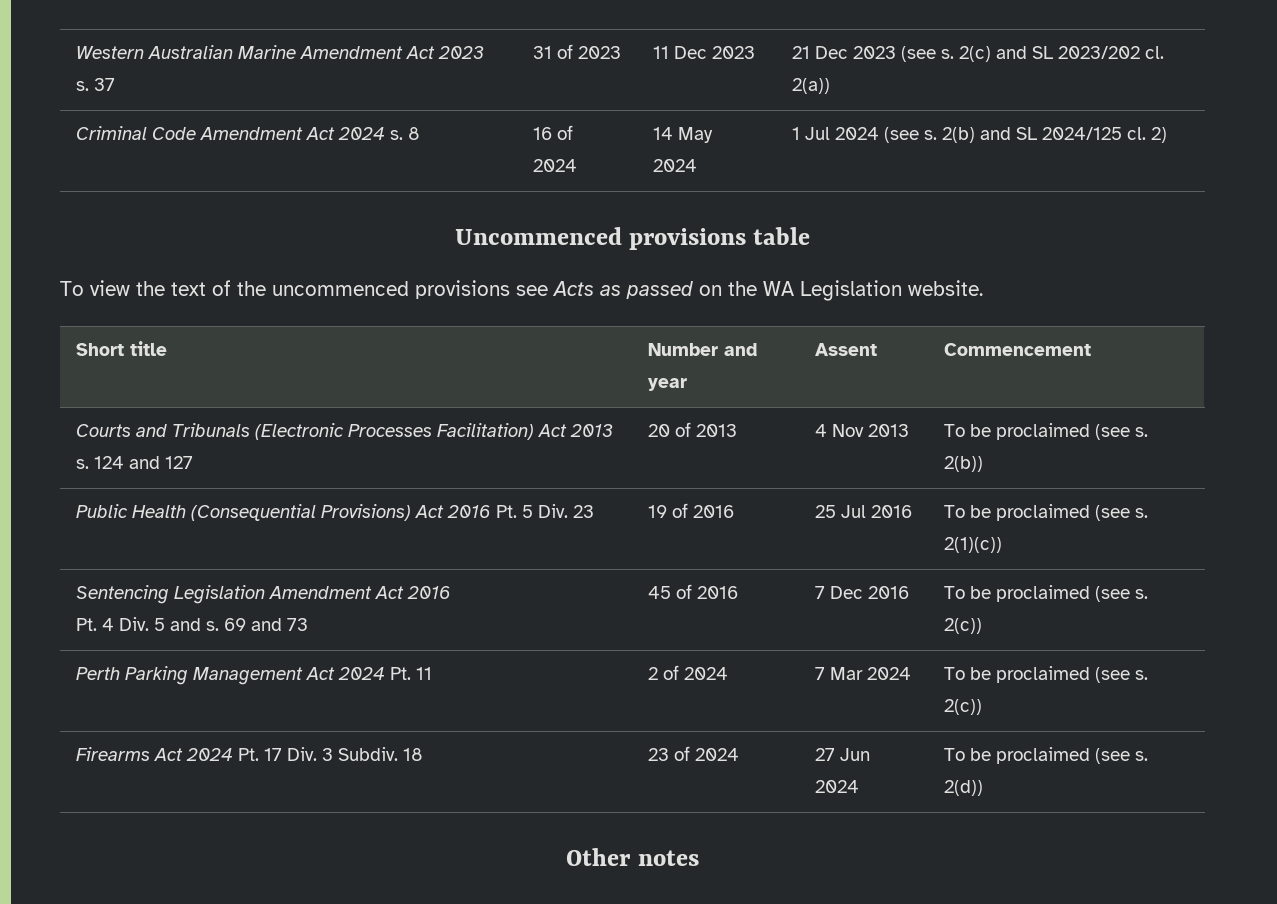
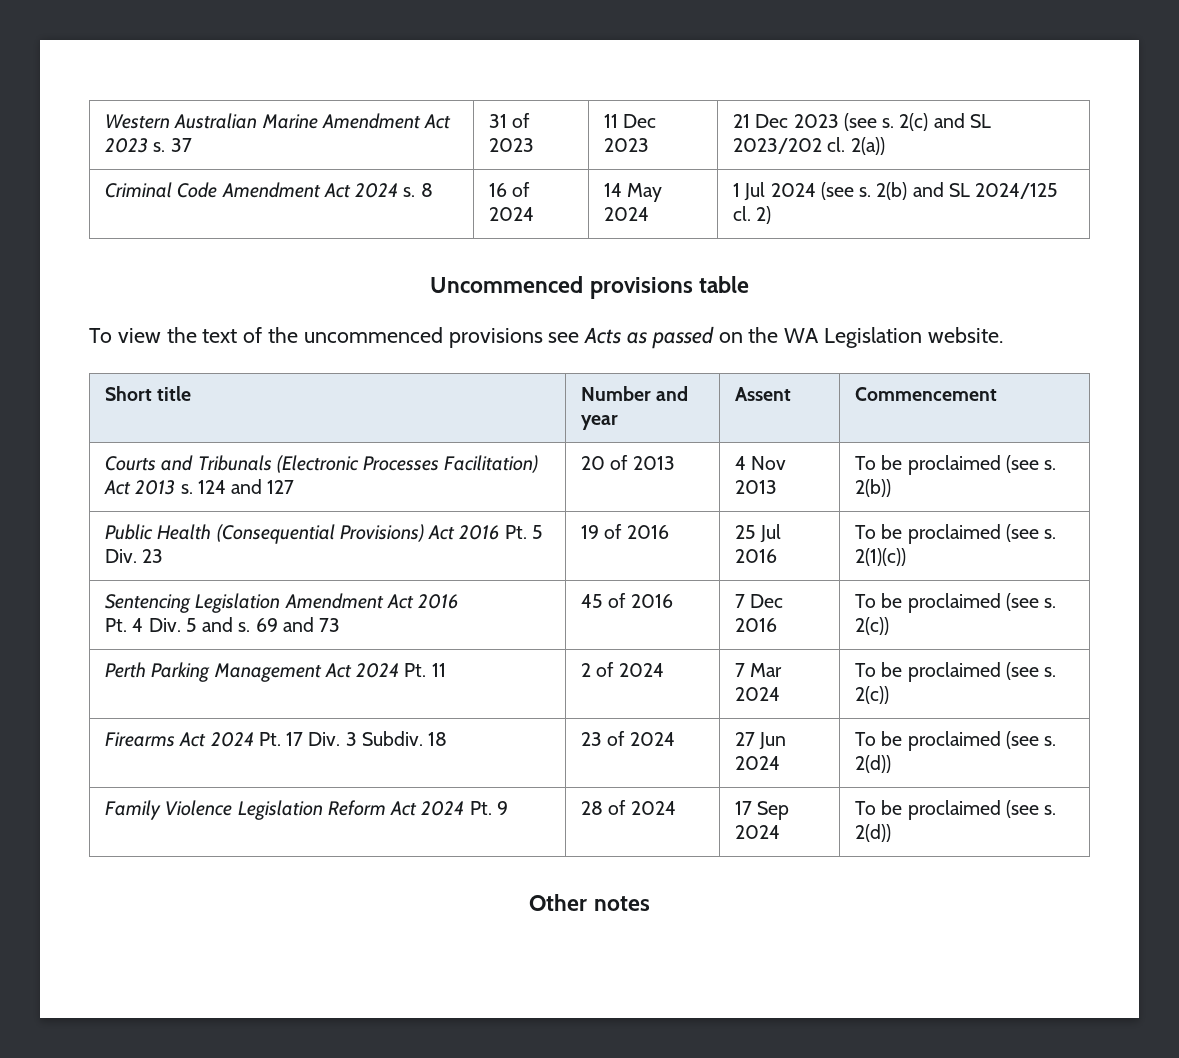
+ Family Violence Legislation Reform Act 2024 Pt. 9 | 28 of 2024 | 17 Sep 2024 | To be proclaimed (see s. 2(d))

